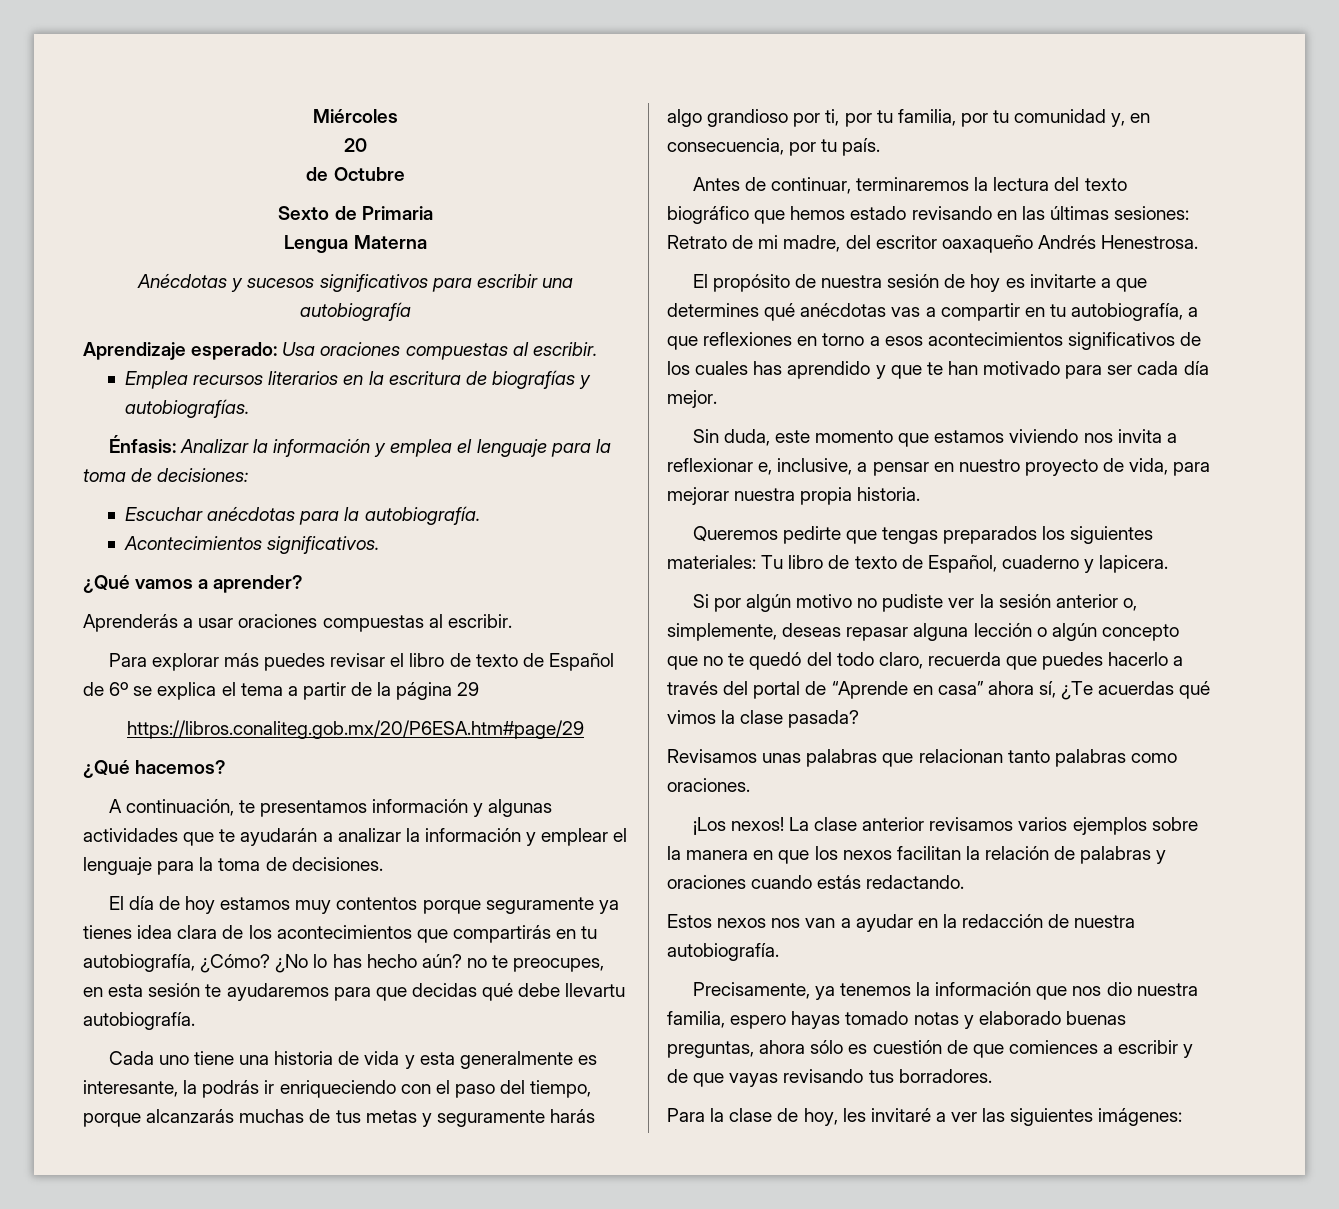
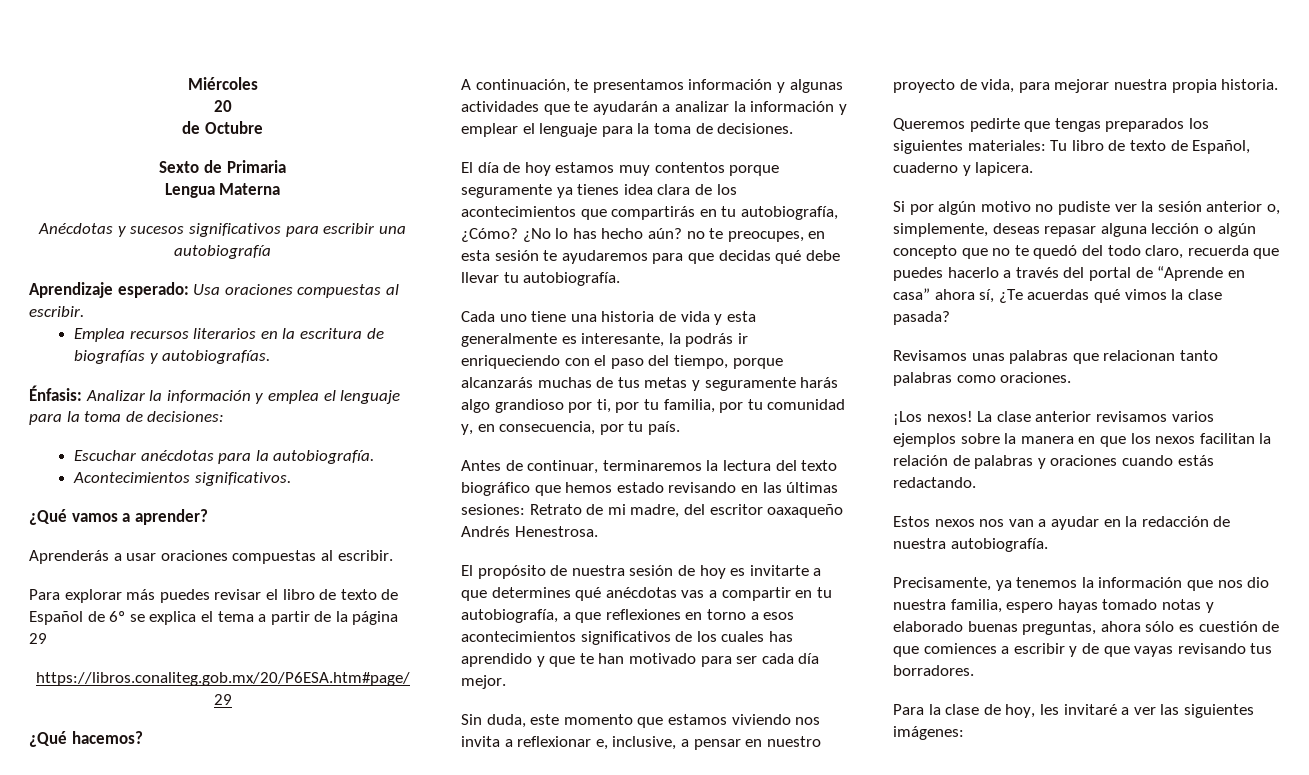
- ¿No lo has hecho aún? no te preocupes, en esta sesión te ayudaremos para que decidas qué debe llevartu autobiografía.
+ ¿No lo has hecho aún? no te preocupes, en esta sesión te ayudaremos para que decidas qué debe llevar tu autobiografía.

